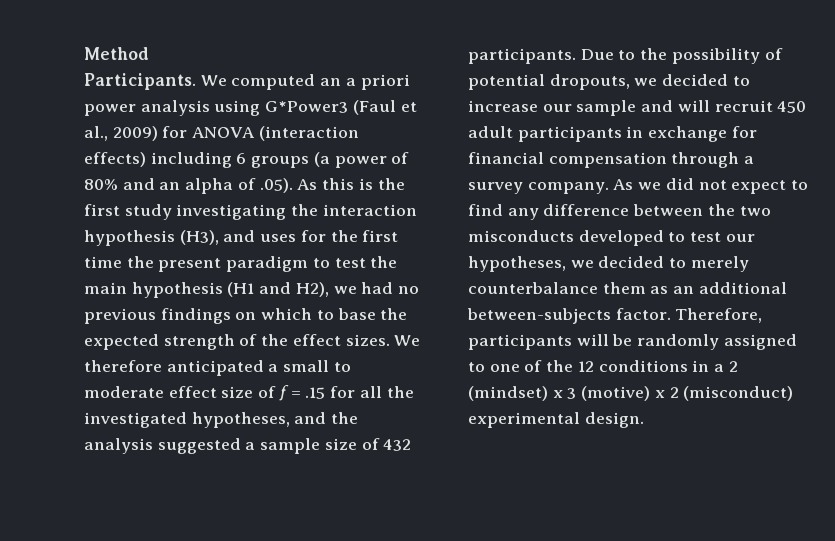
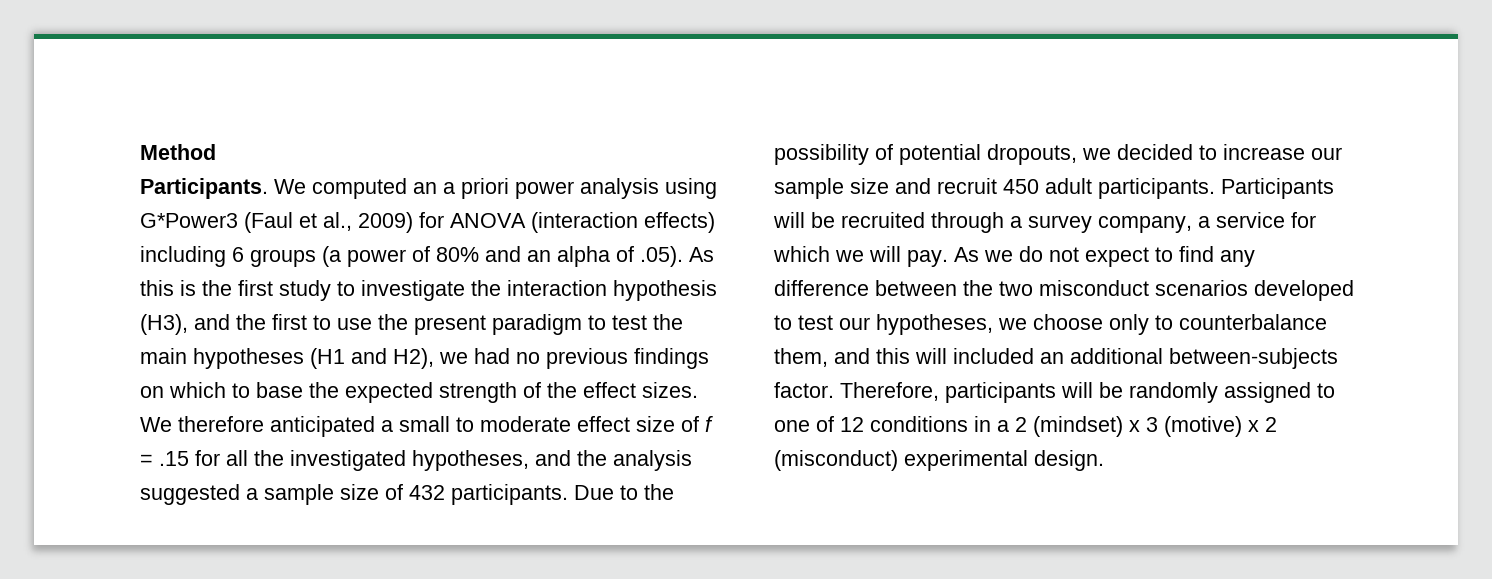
- We computed an a priori power analysis using G*Power3 (Faul et al., 2009) for ANOVA (interaction effects) including 6 groups (a power of 80% and an alpha of .05). As this is the first study investigating the interaction hypothesis (H3), and uses for the first time the present paradigm to test the main hypothesis (H1 and H2), we had no previous findings on which to base the expected strength of the effect sizes.
+ We computed an a priori power analysis using G*Power3 (Faul et al., 2009) for ANOVA (interaction effects) including 6 groups (a power of 80% and an alpha of .05). As this is the first study to investigate the interaction hypothesis (H3), and the first to use the present paradigm to test the main hypotheses (H1 and H2), we had no previous findings on which to base the expected strength of the effect sizes.
- Due to the possibility of potential dropouts, we decided to increase our sample and will recruit 450 adult participants in exchange for financial compensation through a survey company.
+ Due to the possibility of potential dropouts, we decided to increase our sample size and recruit 450 adult participants. Participants will be recruited through a survey company, a service for which we will pay.
- As we did not expect to find any difference between the two misconducts developed to test our hypotheses, we decided to merely counterbalance them as an additional between-subjects factor.
+ As we do not expect to find any difference between the two misconduct scenarios developed to test our hypotheses, we choose only to counterbalance them, and this will included an additional between-subjects factor.
- Therefore, participants will be randomly assigned to one of the 12 conditions in a 2 (mindset) x 3 (motive) x 2 (misconduct) experimental design.
+ Therefore, participants will be randomly assigned to one of 12 conditions in a 2 (mindset) x 3 (motive) x 2 (misconduct) experimental design.

